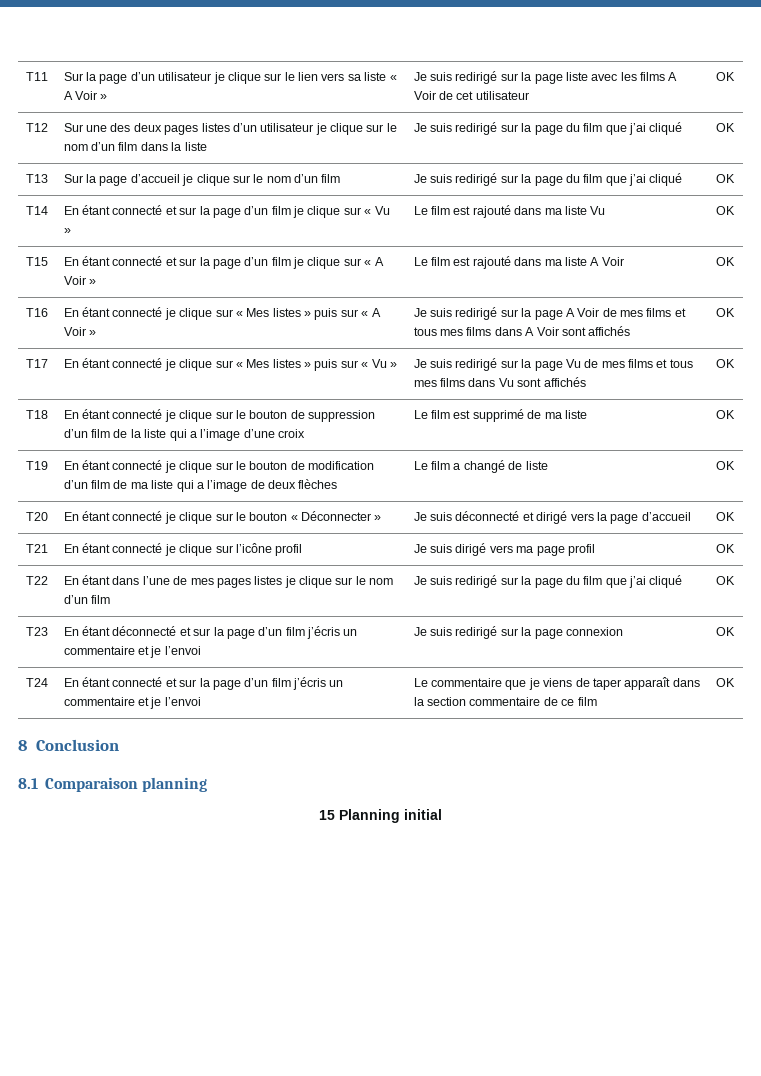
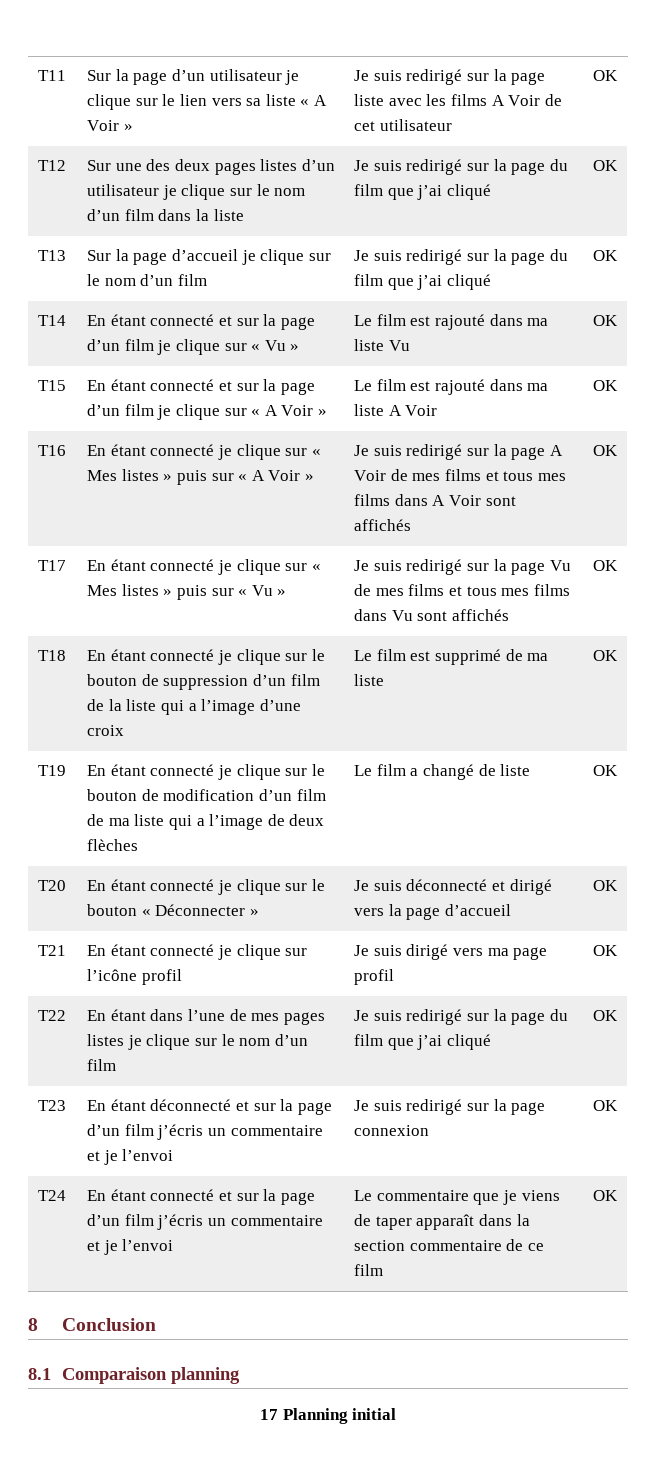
- 15 Planning initial
+ 17 Planning initial

